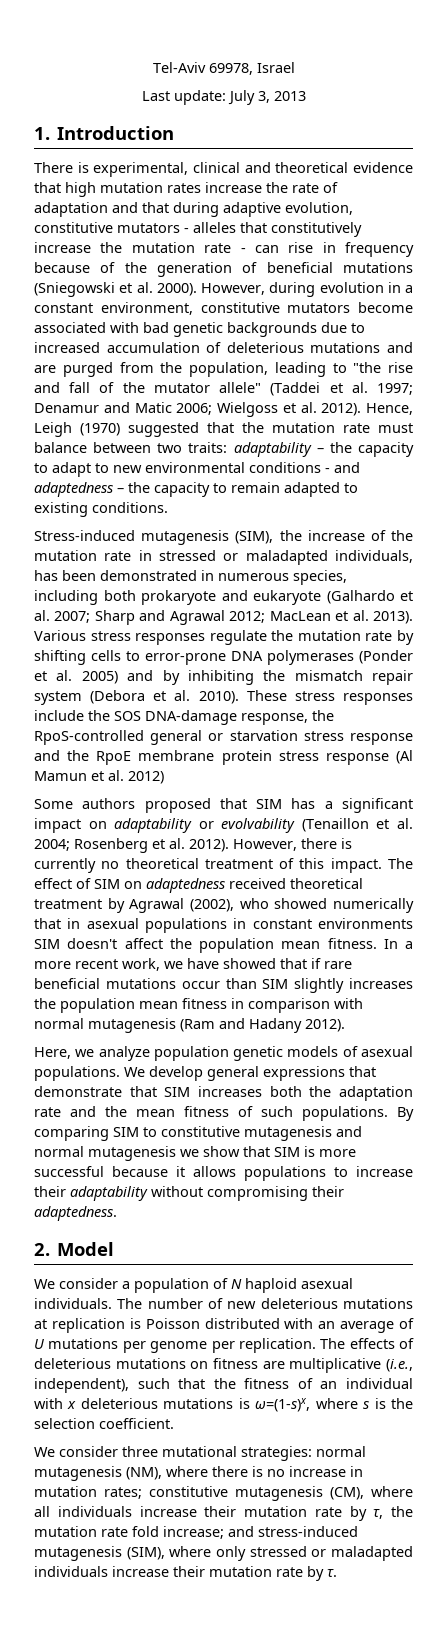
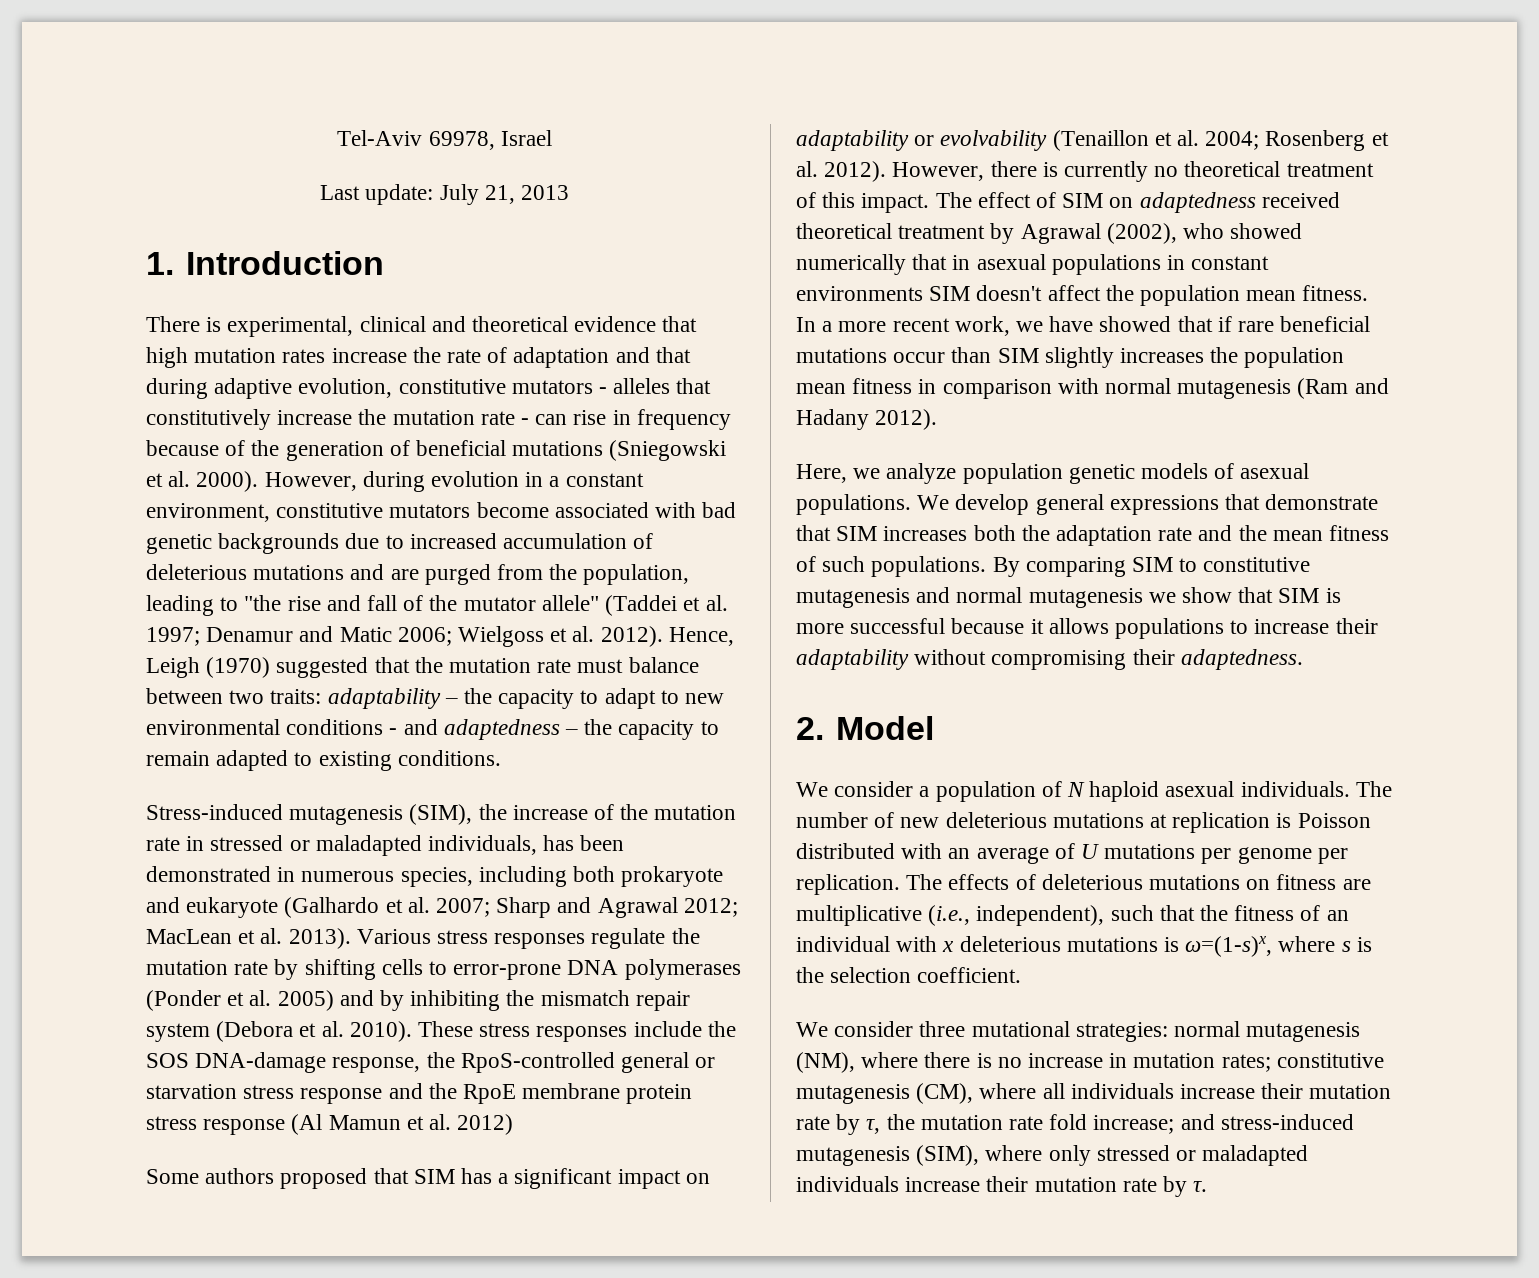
- Last update: July 3, 2013
+ Last update: July 21, 2013

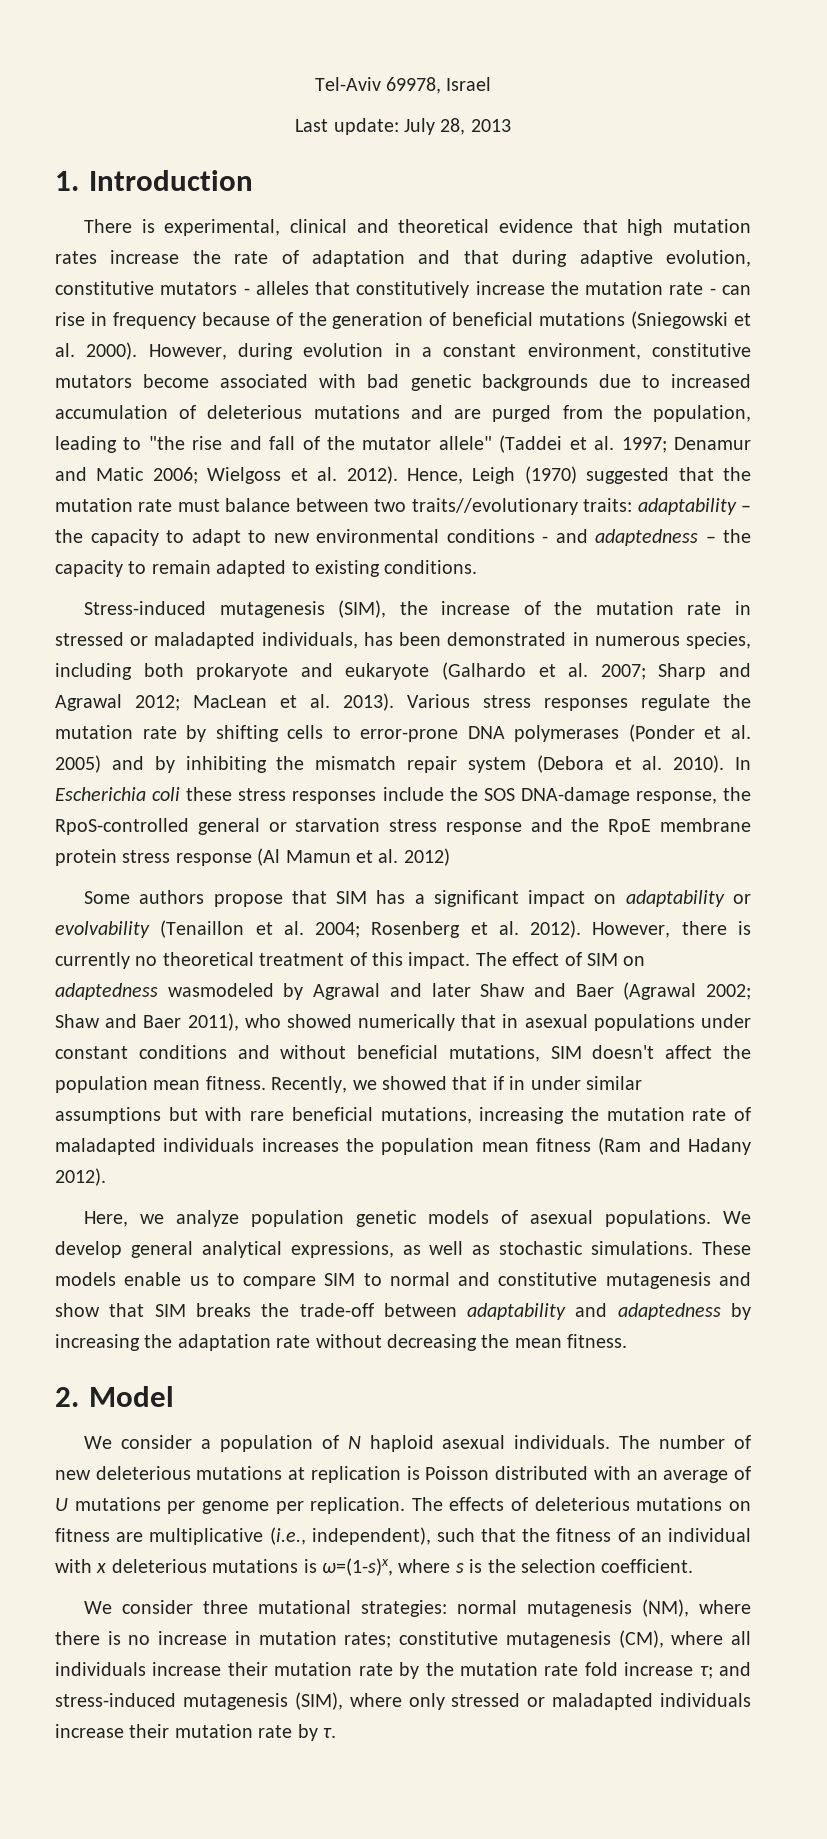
- Last update: July 21, 2013
+ Last update: July 28, 2013
- Hence, Leigh (1970) suggested that the mutation rate must balance between two traits: adaptability – the capacity to adapt to new environmental conditions - and adaptedness – the capacity to remain adapted to existing conditions.
+ Hence, Leigh (1970) suggested that the mutation rate must balance between two traits//evolutionary traits: adaptability – the capacity to adapt to new environmental conditions - and adaptedness – the capacity to remain adapted to existing conditions.
- These stress responses include the SOS DNA-damage response, the RpoS-controlled general or starvation stress response and the RpoE membrane protein stress response (Al Mamun et al. 2012)
+ In Escherichia coli these stress responses include the SOS DNA-damage response, the RpoS-controlled general or starvation stress response and the RpoE membrane protein stress response (Al Mamun et al. 2012)
- Some authors proposed that SIM has a significant impact on adaptability or evolvability (Tenaillon et al. 2004; Rosenberg et al. 2012).
+ Some authors propose that SIM has a significant impact on adaptability or evolvability (Tenaillon et al. 2004; Rosenberg et al. 2012).
- The effect of SIM on adaptedness received theoretical treatment by Agrawal (2002), who showed numerically that in asexual populations in constant environments SIM doesn't affect the population mean fitness.
+ The effect of SIM on adaptedness wasmodeled by Agrawal and later Shaw and Baer (Agrawal 2002; Shaw and Baer 2011), who showed numerically that in asexual populations under constant conditions and without beneficial mutations, SIM doesn't affect the population mean fitness.
- In a more recent work, we have showed that if rare beneficial mutations occur than SIM slightly increases the population mean fitness in comparison with normal mutagenesis (Ram and Hadany 2012).
+ Recently, we showed that if in under similar assumptions but with rare beneficial mutations, increasing the mutation rate of maladapted individuals increases the population mean fitness (Ram and Hadany 2012).
- We develop general expressions that demonstrate that SIM increases both the adaptation rate and the mean fitness of such populations. By comparing SIM to constitutive mutagenesis and normal mutagenesis we show that SIM is more successful because it allows populations to increase their adaptability without compromising their adaptedness.
+ We develop general analytical expressions, as well as stochastic simulations. These models enable us to compare SIM to normal and constitutive mutagenesis and show that SIM breaks the trade-off between adaptability and adaptedness by increasing the adaptation rate without decreasing the mean fitness.
- We consider three mutational strategies: normal mutagenesis (NM), where there is no increase in mutation rates; constitutive mutagenesis (CM), where all individuals increase their mutation rate by τ, the mutation rate fold increase; and stress-induced mutagenesis (SIM), where only stressed or maladapted individuals increase their mutation rate by τ.
+ We consider three mutational strategies: normal mutagenesis (NM), where there is no increase in mutation rates; constitutive mutagenesis (CM), where all individuals increase their mutation rate by the mutation rate fold increase τ; and stress-induced mutagenesis (SIM), where only stressed or maladapted individuals increase their mutation rate by τ.

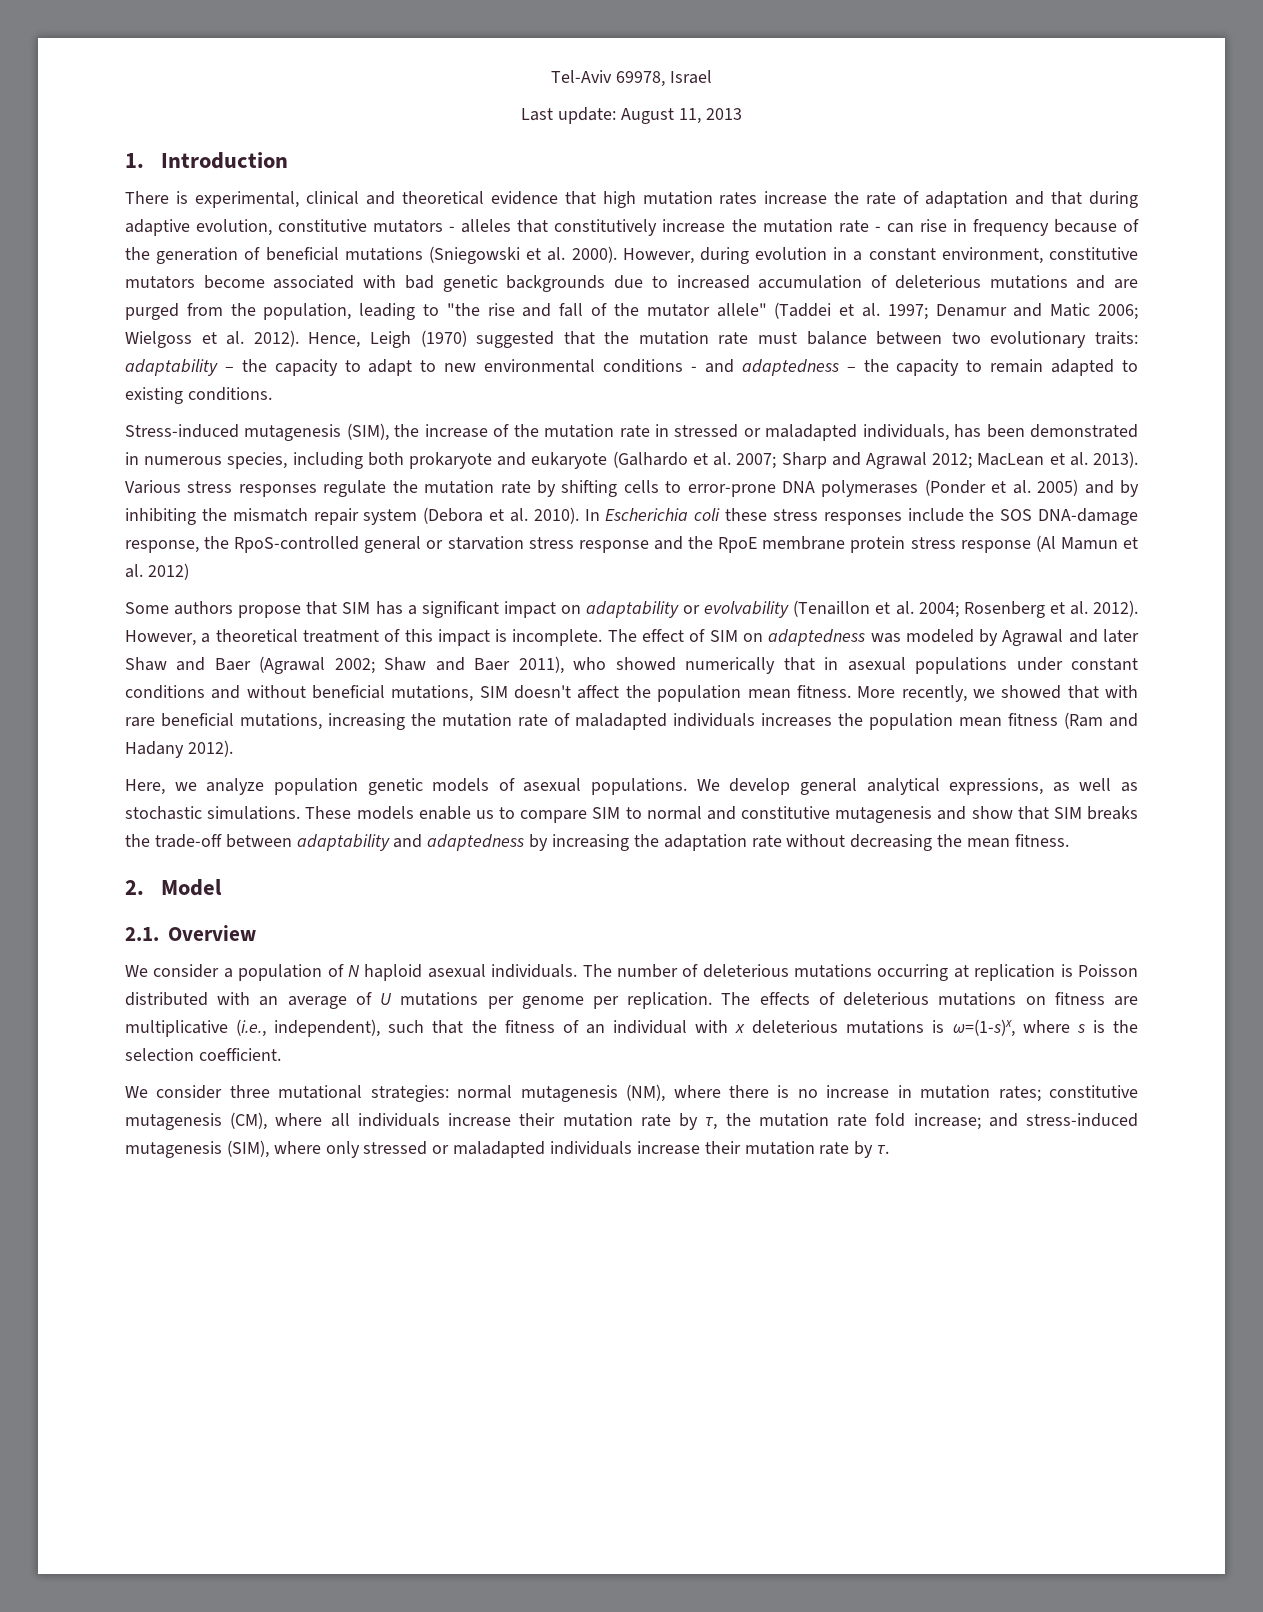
- Last update: July 28, 2013
+ Last update: August 11, 2013
- Hence, Leigh (1970) suggested that the mutation rate must balance between two traits//evolutionary traits: adaptability – the capacity to adapt to new environmental conditions - and adaptedness – the capacity to remain adapted to existing conditions.
+ Hence, Leigh (1970) suggested that the mutation rate must balance between two evolutionary traits: adaptability – the capacity to adapt to new environmental conditions - and adaptedness – the capacity to remain adapted to existing conditions.
- However, there is currently no theoretical treatment of this impact.
+ However, a theoretical treatment of this impact is incomplete.
- The effect of SIM on adaptedness wasmodeled by Agrawal and later Shaw and Baer (Agrawal 2002; Shaw and Baer 2011), who showed numerically that in asexual populations under constant conditions and without beneficial mutations, SIM doesn't affect the population mean fitness.
+ The effect of SIM on adaptedness was modeled by Agrawal and later Shaw and Baer (Agrawal 2002; Shaw and Baer 2011), who showed numerically that in asexual populations under constant conditions and without beneficial mutations, SIM doesn't affect the population mean fitness.
- Recently, we showed that if in under similar assumptions but with rare beneficial mutations, increasing the mutation rate of maladapted individuals increases the population mean fitness (Ram and Hadany 2012).
+ More recently, we showed that with rare beneficial mutations, increasing the mutation rate of maladapted individuals increases the population mean fitness (Ram and Hadany 2012).
+ 2.1. Overview
- The number of new deleterious mutations at replication is Poisson distributed with an average of U mutations per genome per replication.
+ The number of deleterious mutations occurring at replication is Poisson distributed with an average of U mutations per genome per replication.
- We consider three mutational strategies: normal mutagenesis (NM), where there is no increase in mutation rates; constitutive mutagenesis (CM), where all individuals increase their mutation rate by the mutation rate fold increase τ; and stress-induced mutagenesis (SIM), where only stressed or maladapted individuals increase their mutation rate by τ.
+ We consider three mutational strategies: normal mutagenesis (NM), where there is no increase in mutation rates; constitutive mutagenesis (CM), where all individuals increase their mutation rate by τ, the mutation rate fold increase; and stress-induced mutagenesis (SIM), where only stressed or maladapted individuals increase their mutation rate by τ.

